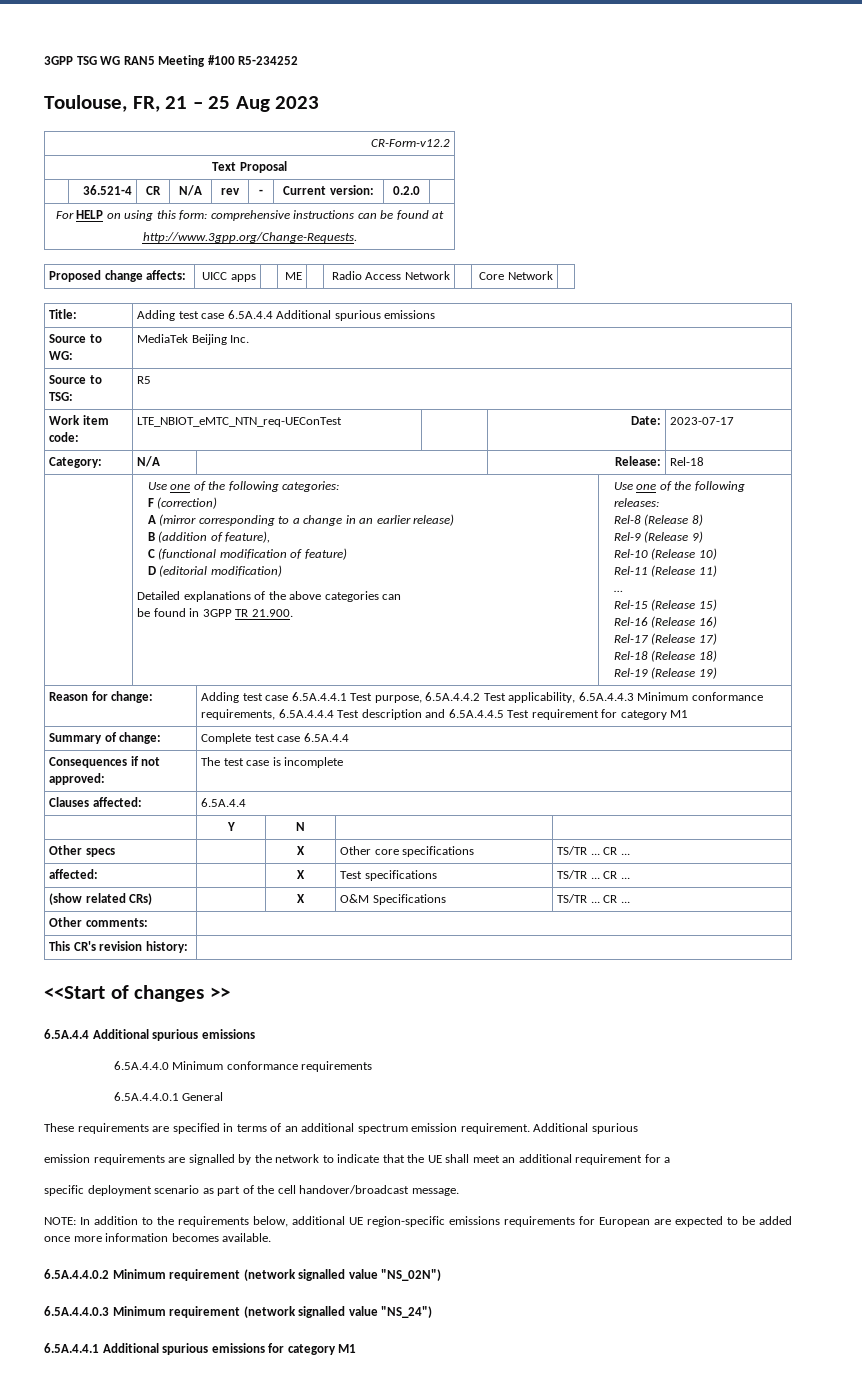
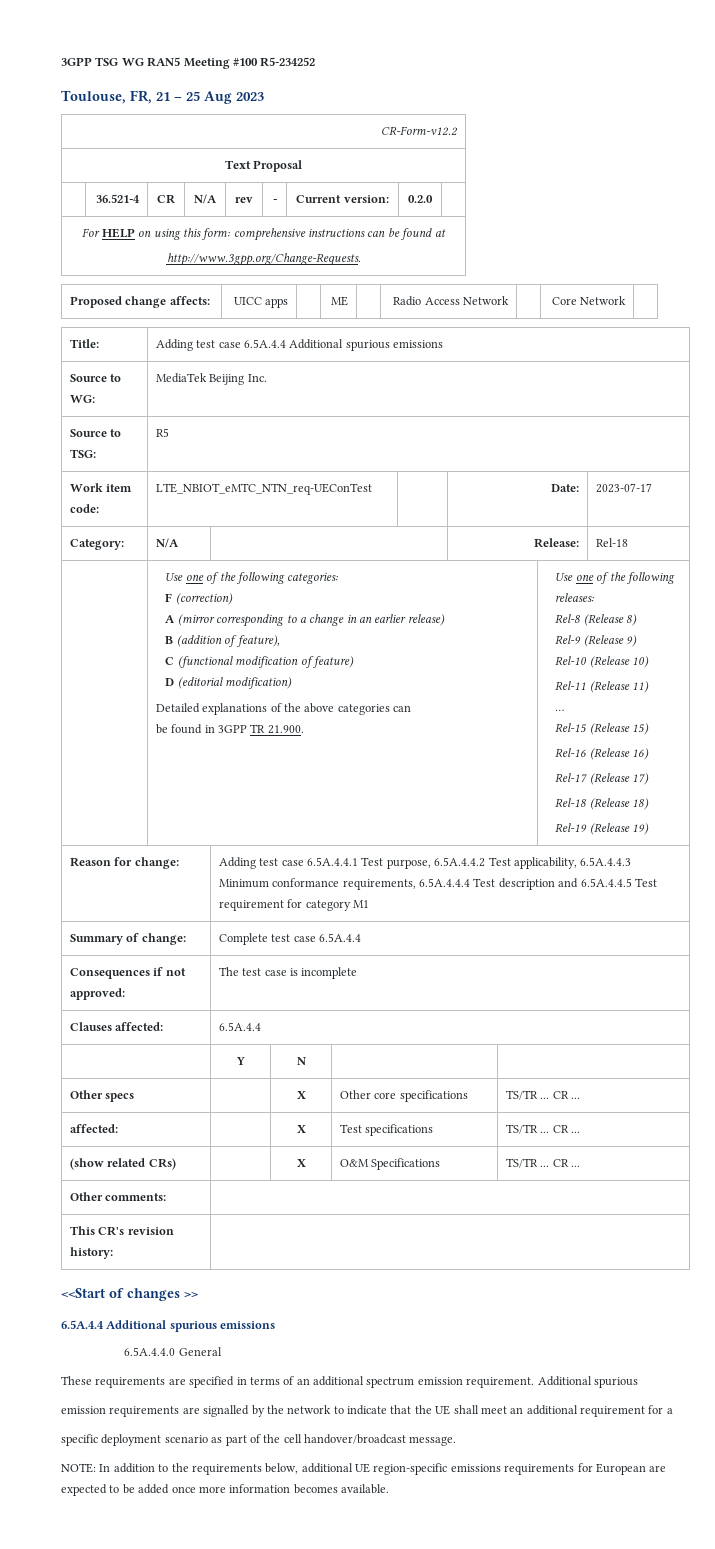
- 6.5A.4.4.0 Minimum conformance requirements
- 6.5A.4.4.0.1 General
+ 6.5A.4.4.0 General
- 6.5A.4.4.0.2 Minimum requirement (network signalled value "NS_02N")
- 6.5A.4.4.0.3 Minimum requirement (network signalled value "NS_24")
- 6.5A.4.4.1 Additional spurious emissions for category M1

